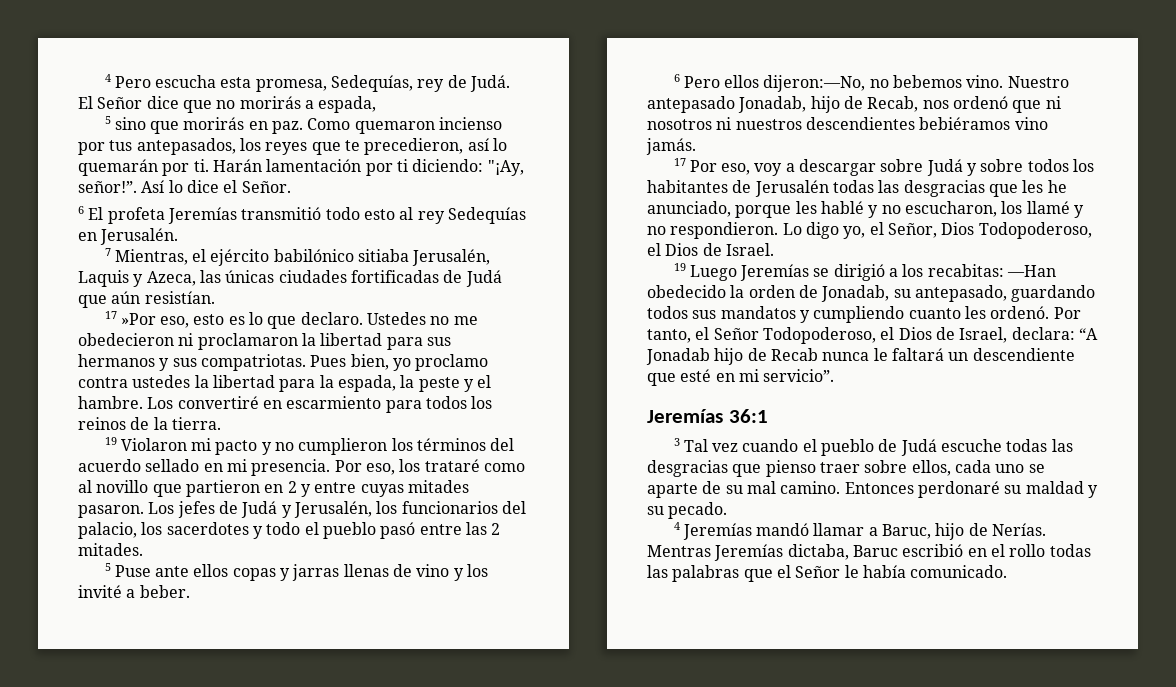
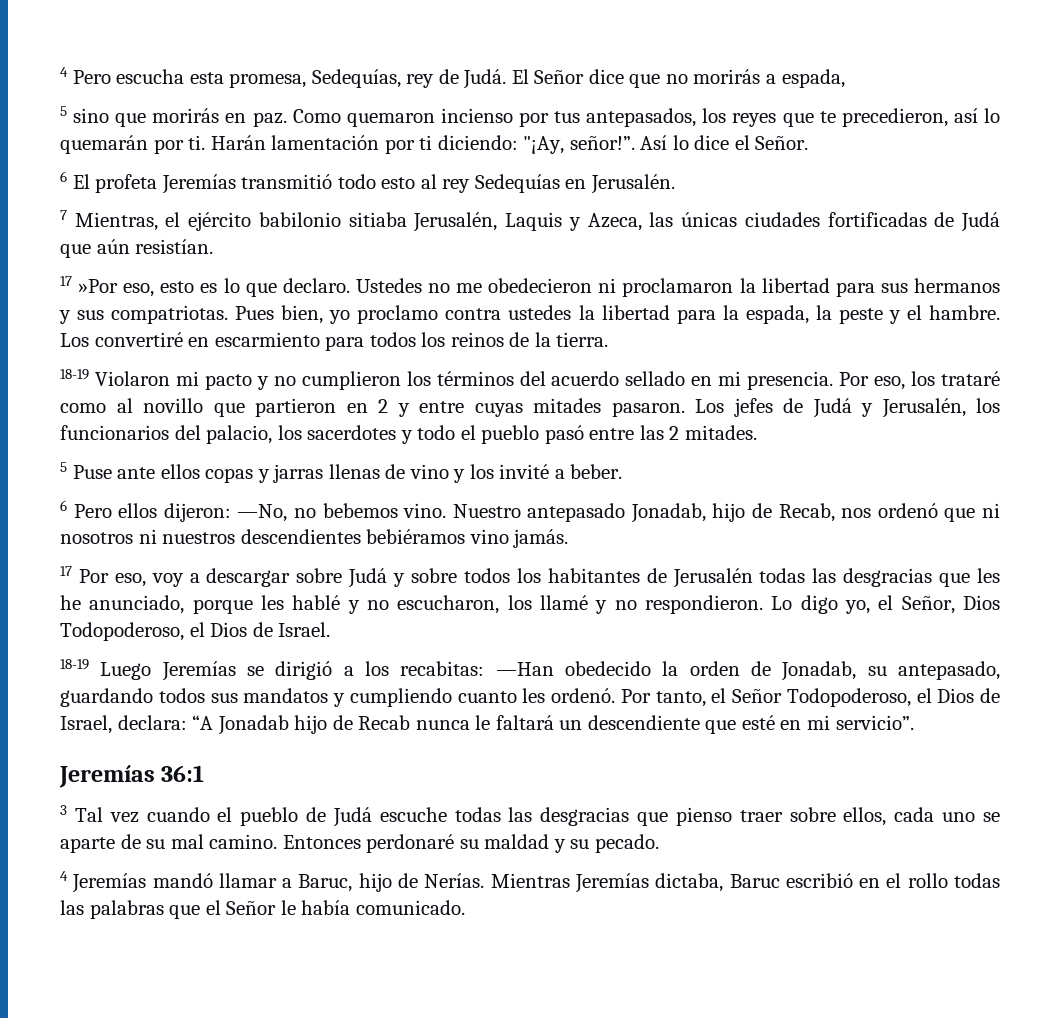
- 7 Mientras, el ejército babilónico sitiaba Jerusalén, Laquis y Azeca, las únicas ciudades fortificadas de Judá que aún resistían.
+ 7 Mientras, el ejército babilonio sitiaba Jerusalén, Laquis y Azeca, las únicas ciudades fortificadas de Judá que aún resistían.
- 19 Violaron mi pacto y no cumplieron los términos del acuerdo sellado en mi presencia.
+ 18-19 Violaron mi pacto y no cumplieron los términos del acuerdo sellado en mi presencia.
- 6 Pero ellos dijeron:—No, no bebemos vino.
+ 6 Pero ellos dijeron: —No, no bebemos vino.
- 19 Luego Jeremías se dirigió a los recabitas: —Han obedecido la orden de Jonadab, su antepasado, guardando todos sus mandatos y cumpliendo cuanto les ordenó.
+ 18-19 Luego Jeremías se dirigió a los recabitas: —Han obedecido la orden de Jonadab, su antepasado, guardando todos sus mandatos y cumpliendo cuanto les ordenó.
- Mentras Jeremías dictaba, Baruc escribió en el rollo todas las palabras que el Señor le había comunicado.
+ Mientras Jeremías dictaba, Baruc escribió en el rollo todas las palabras que el Señor le había comunicado.

